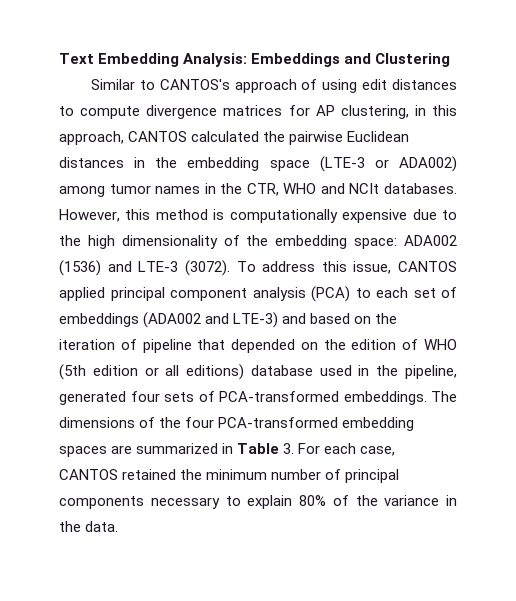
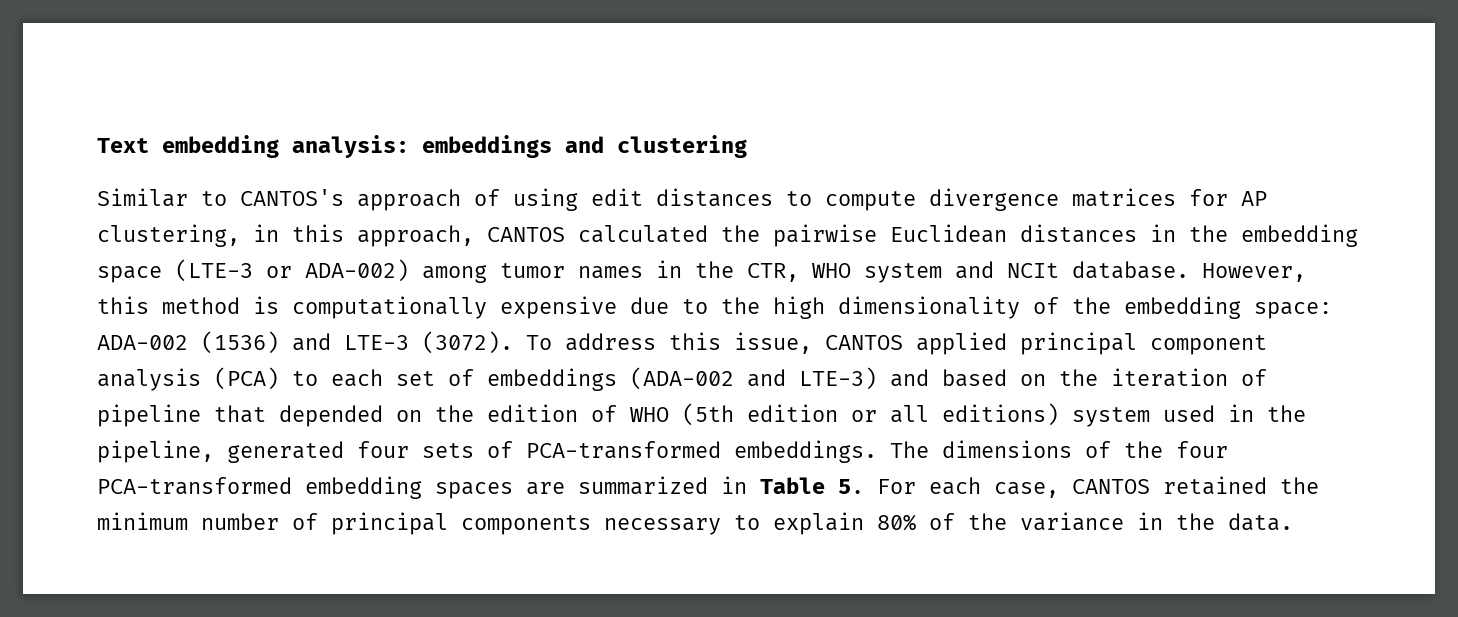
- Text Embedding Analysis: Embeddings and Clustering
+ Text embedding analysis: embeddings and clustering
- Similar to CANTOS's approach of using edit distances to compute divergence matrices for AP clustering, in this approach, CANTOS calculated the pairwise Euclidean distances in the embedding space (LTE-3 or ADA002) among tumor names in the CTR, WHO and NCIt databases.
+ Similar to CANTOS's approach of using edit distances to compute divergence matrices for AP clustering, in this approach, CANTOS calculated the pairwise Euclidean distances in the embedding space (LTE-3 or ADA-002) among tumor names in the CTR, WHO system and NCIt database.
- However, this method is computationally expensive due to the high dimensionality of the embedding space: ADA002 (1536) and LTE-3 (3072).
+ However, this method is computationally expensive due to the high dimensionality of the embedding space: ADA-002 (1536) and LTE-3 (3072).
- To address this issue, CANTOS applied principal component analysis (PCA) to each set of embeddings (ADA002 and LTE-3) and based on the iteration of pipeline that depended on the edition of WHO (5th edition or all editions) database used in the pipeline, generated four sets of PCA-transformed embeddings.
+ To address this issue, CANTOS applied principal component analysis (PCA) to each set of embeddings (ADA-002 and LTE-3) and based on the iteration of pipeline that depended on the edition of WHO (5th edition or all editions) system used in the pipeline, generated four sets of PCA-transformed embeddings.
- The dimensions of the four PCA-transformed embedding spaces are summarized in Table 3. For each case, CANTOS retained the minimum number of principal components necessary to explain 80% of the variance in the data.
+ The dimensions of the four PCA-transformed embedding spaces are summarized in Table 5. For each case, CANTOS retained the minimum number of principal components necessary to explain 80% of the variance in the data.

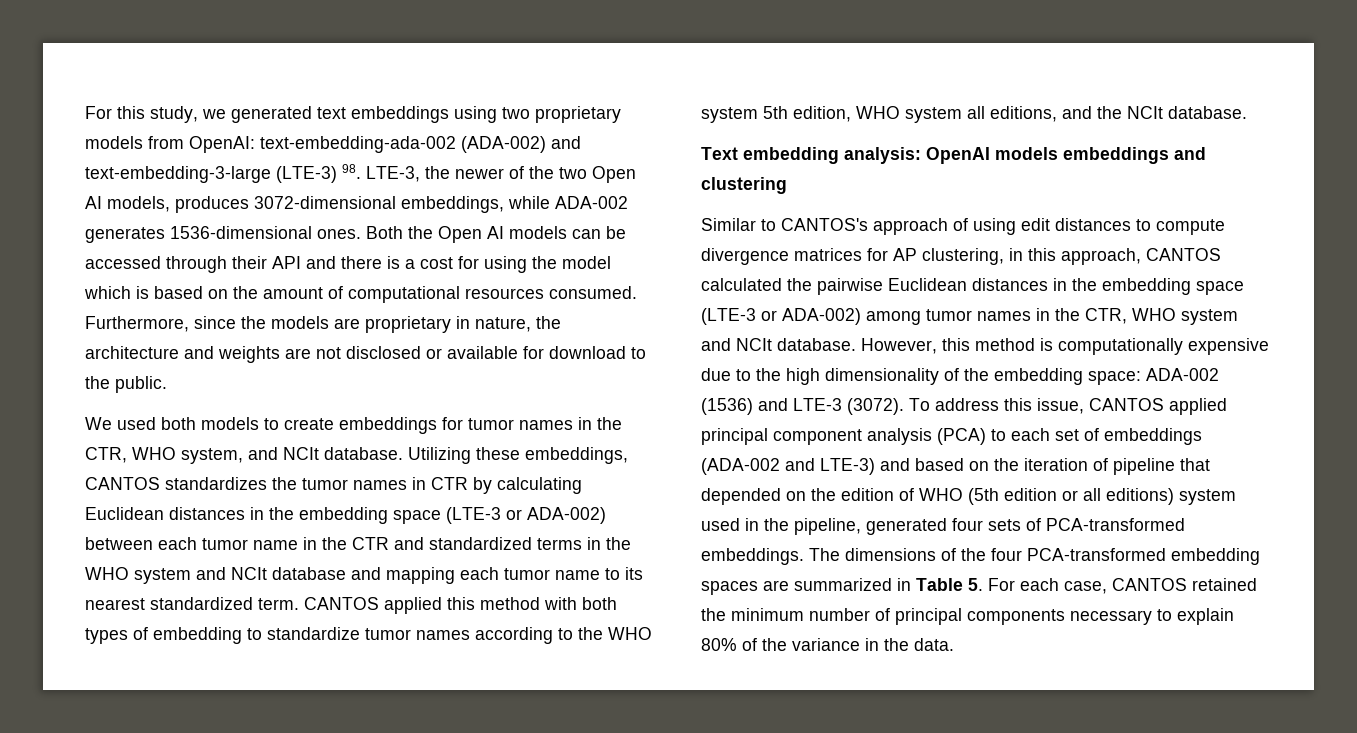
+ For this study, we generated text embeddings using two proprietary models from OpenAI: text-embedding-ada-002 (ADA-002) and text-embedding-3-large (LTE-3) 98. LTE-3, the newer of the two Open AI models, produces 3072-dimensional embeddings, while ADA-002 generates 1536-dimensional ones. Both the Open AI models can be accessed through their API and there is a cost for using the model which is based on the amount of computational resources consumed. Furthermore, since the models are proprietary in nature, the architecture and weights are not disclosed or available for download to the public.
+ We used both models to create embeddings for tumor names in the CTR, WHO system, and NCIt database. Utilizing these embeddings, CANTOS standardizes the tumor names in CTR by calculating Euclidean distances in the embedding space (LTE-3 or ADA-002) between each tumor name in the CTR and standardized terms in the WHO system and NCIt database and mapping each tumor name to its nearest standardized term. CANTOS applied this method with both types of embedding to standardize tumor names according to the WHO system 5th edition, WHO system all editions, and the NCIt database.
- Text embedding analysis: embeddings and clustering
+ Text embedding analysis: OpenAI models embeddings and clustering

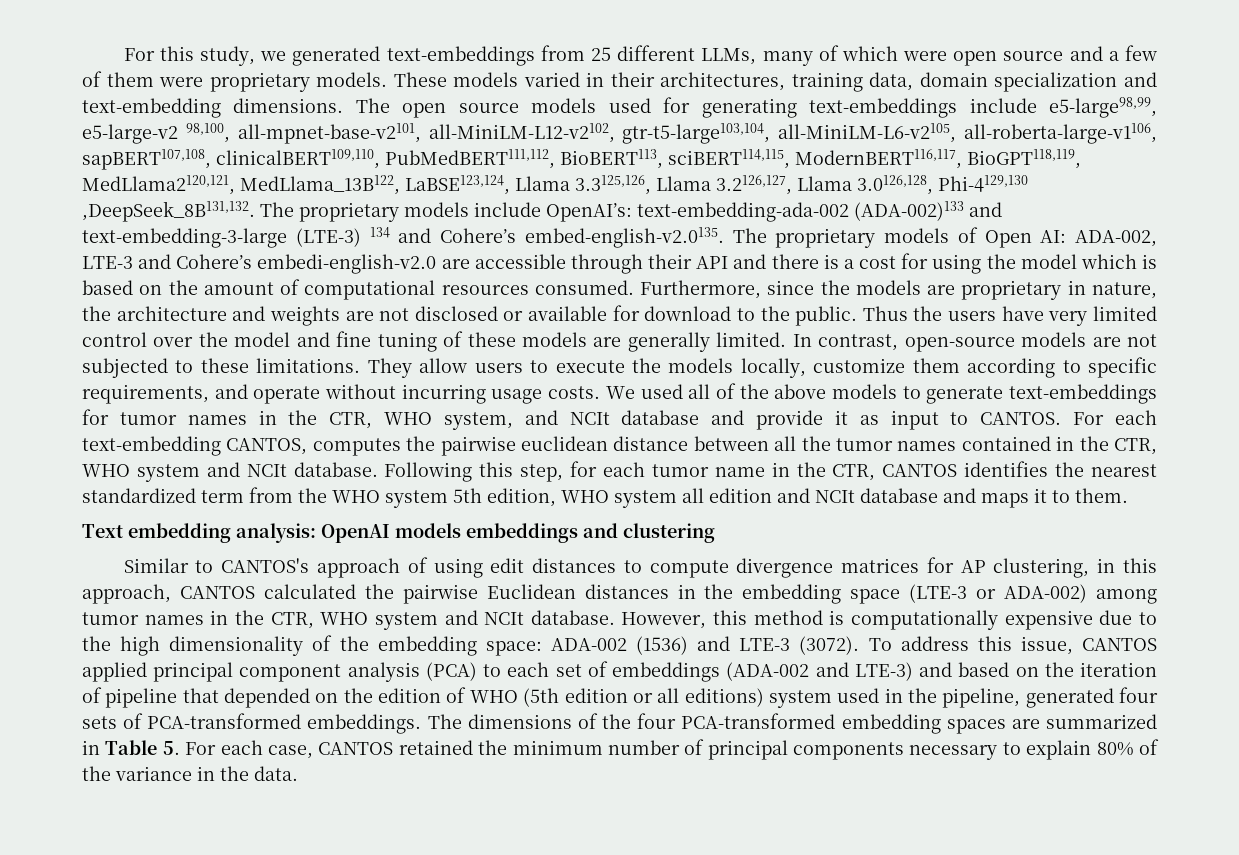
- For this study, we generated text embeddings using two proprietary models from OpenAI: text-embedding-ada-002 (ADA-002) and text-embedding-3-large (LTE-3) 98. LTE-3, the newer of the two Open AI models, produces 3072-dimensional embeddings, while ADA-002 generates 1536-dimensional ones. Both the Open AI models can be accessed through their API and there is a cost for using the model which is based on the amount of computational resources consumed.
+ For this study, we generated text-embeddings from 25 different LLMs, many of which were open source and a few of them were proprietary models. These models varied in their architectures, training data, domain specialization and text-embedding dimensions. The open source models used for generating text-embeddings include e5-large98,99, e5-large-v2 98,100, all-mpnet-base-v2101, all-MiniLM-L12-v2102, gtr-t5-large103,104, all-MiniLM-L6-v2105, all-roberta-large-v1106, sapBERT107,108, clinicalBERT109,110, PubMedBERT111,112, BioBERT113, sciBERT114,115, ModernBERT116,117, BioGPT118,119, MedLlama2120,121, MedLlama_13B122, LaBSE123,124, Llama 3.3125,126, Llama 3.2126,127, Llama 3.0126,128, Phi-4129,130 ,DeepSeek_8B131,132. The proprietary models include OpenAI’s: text-embedding-ada-002 (ADA-002)133 and text-embedding-3-large (LTE-3) 134 and Cohere’s embed-english-v2.0135. The proprietary models of Open AI: ADA-002, LTE-3 and Cohere’s embedi-english-v2.0 are accessible through their API and there is a cost for using the model which is based on the amount of computational resources consumed.
- Furthermore, since the models are proprietary in nature, the architecture and weights are not disclosed or available for download to the public.
- We used both models to create embeddings for tumor names in the CTR, WHO system, and NCIt database. Utilizing these embeddings, CANTOS standardizes the tumor names in CTR by calculating Euclidean distances in the embedding space (LTE-3 or ADA-002) between each tumor name in the CTR and standardized terms in the WHO system and NCIt database and mapping each tumor name to its nearest standardized term. CANTOS applied this method with both types of embedding to standardize tumor names according to the WHO system 5th edition, WHO system all editions, and the NCIt database.
+ Furthermore, since the models are proprietary in nature, the architecture and weights are not disclosed or available for download to the public. Thus the users have very limited control over the model and fine tuning of these models are generally limited. In contrast, open-source models are not subjected to these limitations. They allow users to execute the models locally, customize them according to specific requirements, and operate without incurring usage costs. We used all of the above models to generate text-embeddings for tumor names in the CTR, WHO system, and NCIt database and provide it as input to CANTOS. For each text-embedding CANTOS, computes the pairwise euclidean distance between all the tumor names contained in the CTR, WHO system and NCIt database. Following this step, for each tumor name in the CTR, CANTOS identifies the nearest standardized term from the WHO system 5th edition, WHO system all edition and NCIt database and maps it to them.

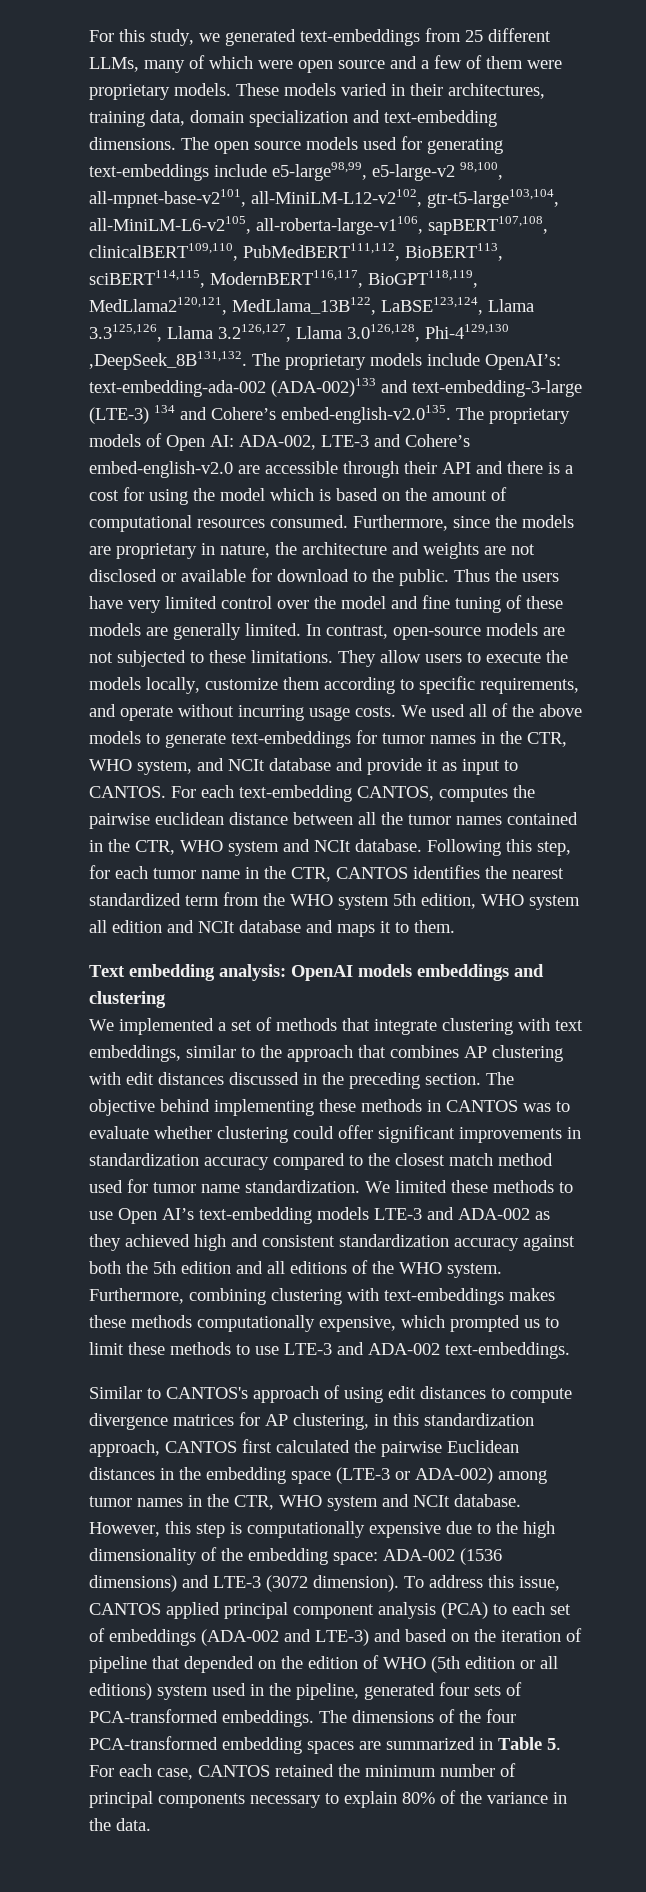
- The proprietary models include OpenAI’s: text-embedding-ada-002 (ADA-002)133 and text-embedding-3-large (LTE-3) 134 and Cohere’s embed-english-v2.0135. The proprietary models of Open AI: ADA-002, LTE-3 and Cohere’s embedi-english-v2.0 are accessible through their API and there is a cost for using the model which is based on the amount of computational resources consumed.
+ The proprietary models include OpenAI’s: text-embedding-ada-002 (ADA-002)133 and text-embedding-3-large (LTE-3) 134 and Cohere’s embed-english-v2.0135. The proprietary models of Open AI: ADA-002, LTE-3 and Cohere’s embed-english-v2.0 are accessible through their API and there is a cost for using the model which is based on the amount of computational resources consumed.
+ We implemented a set of methods that integrate clustering with text embeddings, similar to the approach that combines AP clustering with edit distances discussed in the preceding section. The objective behind implementing these methods in CANTOS was to evaluate whether clustering could offer significant improvements in standardization accuracy compared to the closest match method used for tumor name standardization. We limited these methods to use Open AI’s text-embedding models LTE-3 and ADA-002 as they achieved high and consistent standardization accuracy against both the 5th edition and all editions of the WHO system. Furthermore, combining clustering with text-embeddings makes these methods computationally expensive, which prompted us to limit these methods to use LTE-3 and ADA-002 text-embeddings.
- Similar to CANTOS's approach of using edit distances to compute divergence matrices for AP clustering, in this approach, CANTOS calculated the pairwise Euclidean distances in the embedding space (LTE-3 or ADA-002) among tumor names in the CTR, WHO system and NCIt database.
+ Similar to CANTOS's approach of using edit distances to compute divergence matrices for AP clustering, in this standardization approach, CANTOS first calculated the pairwise Euclidean distances in the embedding space (LTE-3 or ADA-002) among tumor names in the CTR, WHO system and NCIt database.
- However, this method is computationally expensive due to the high dimensionality of the embedding space: ADA-002 (1536) and LTE-3 (3072).
+ However, this step is computationally expensive due to the high dimensionality of the embedding space: ADA-002 (1536 dimensions) and LTE-3 (3072 dimension).

